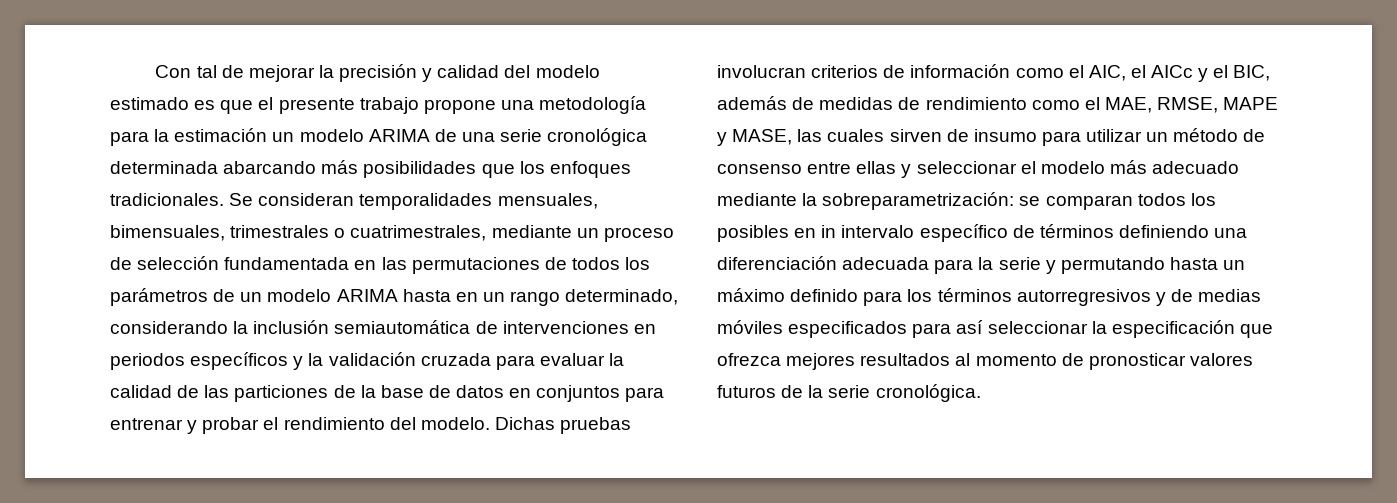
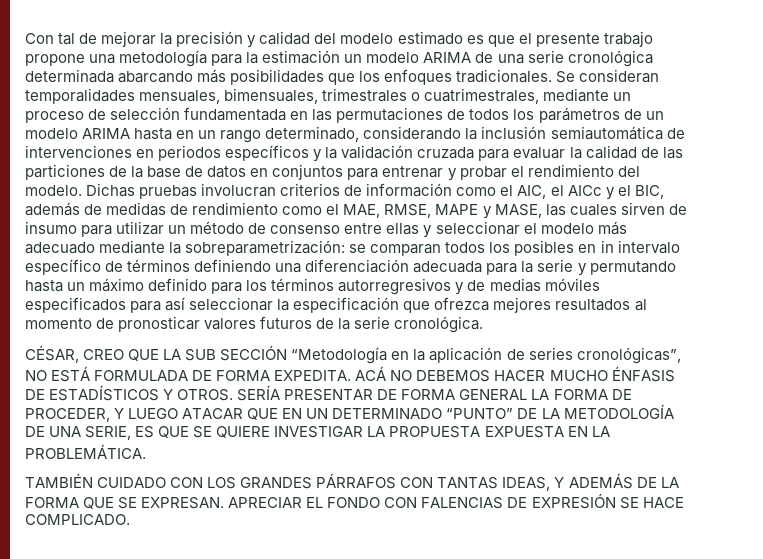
+ CÉSAR, CREO QUE LA SUB SECCIÓN “Metodología en la aplicación de series cronológicas”, NO ESTÁ FORMULADA DE FORMA EXPEDITA. ACÁ NO DEBEMOS HACER MUCHO ÉNFASIS DE ESTADÍSTICOS Y OTROS. SERÍA PRESENTAR DE FORMA GENERAL LA FORMA DE PROCEDER, Y LUEGO ATACAR QUE EN UN DETERMINADO “PUNTO” DE LA METODOLOGÍA DE UNA SERIE, ES QUE SE QUIERE INVESTIGAR LA PROPUESTA EXPUESTA EN LA PROBLEMÁTICA.
+ TAMBIÉN CUIDADO CON LOS GRANDES PÁRRAFOS CON TANTAS IDEAS, Y ADEMÁS DE LA FORMA QUE SE EXPRESAN. APRECIAR EL FONDO CON FALENCIAS DE EXPRESIÓN SE HACE COMPLICADO.

